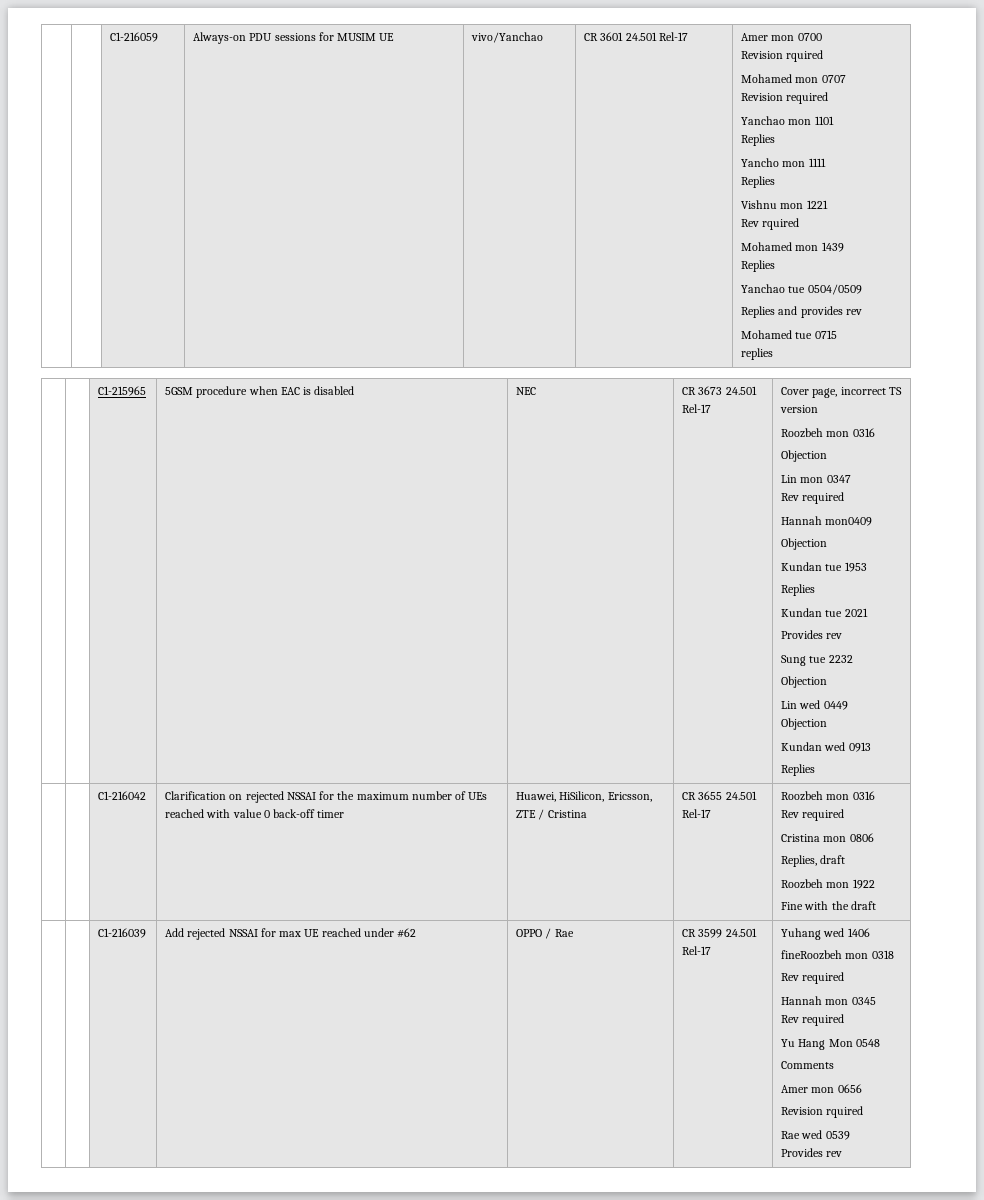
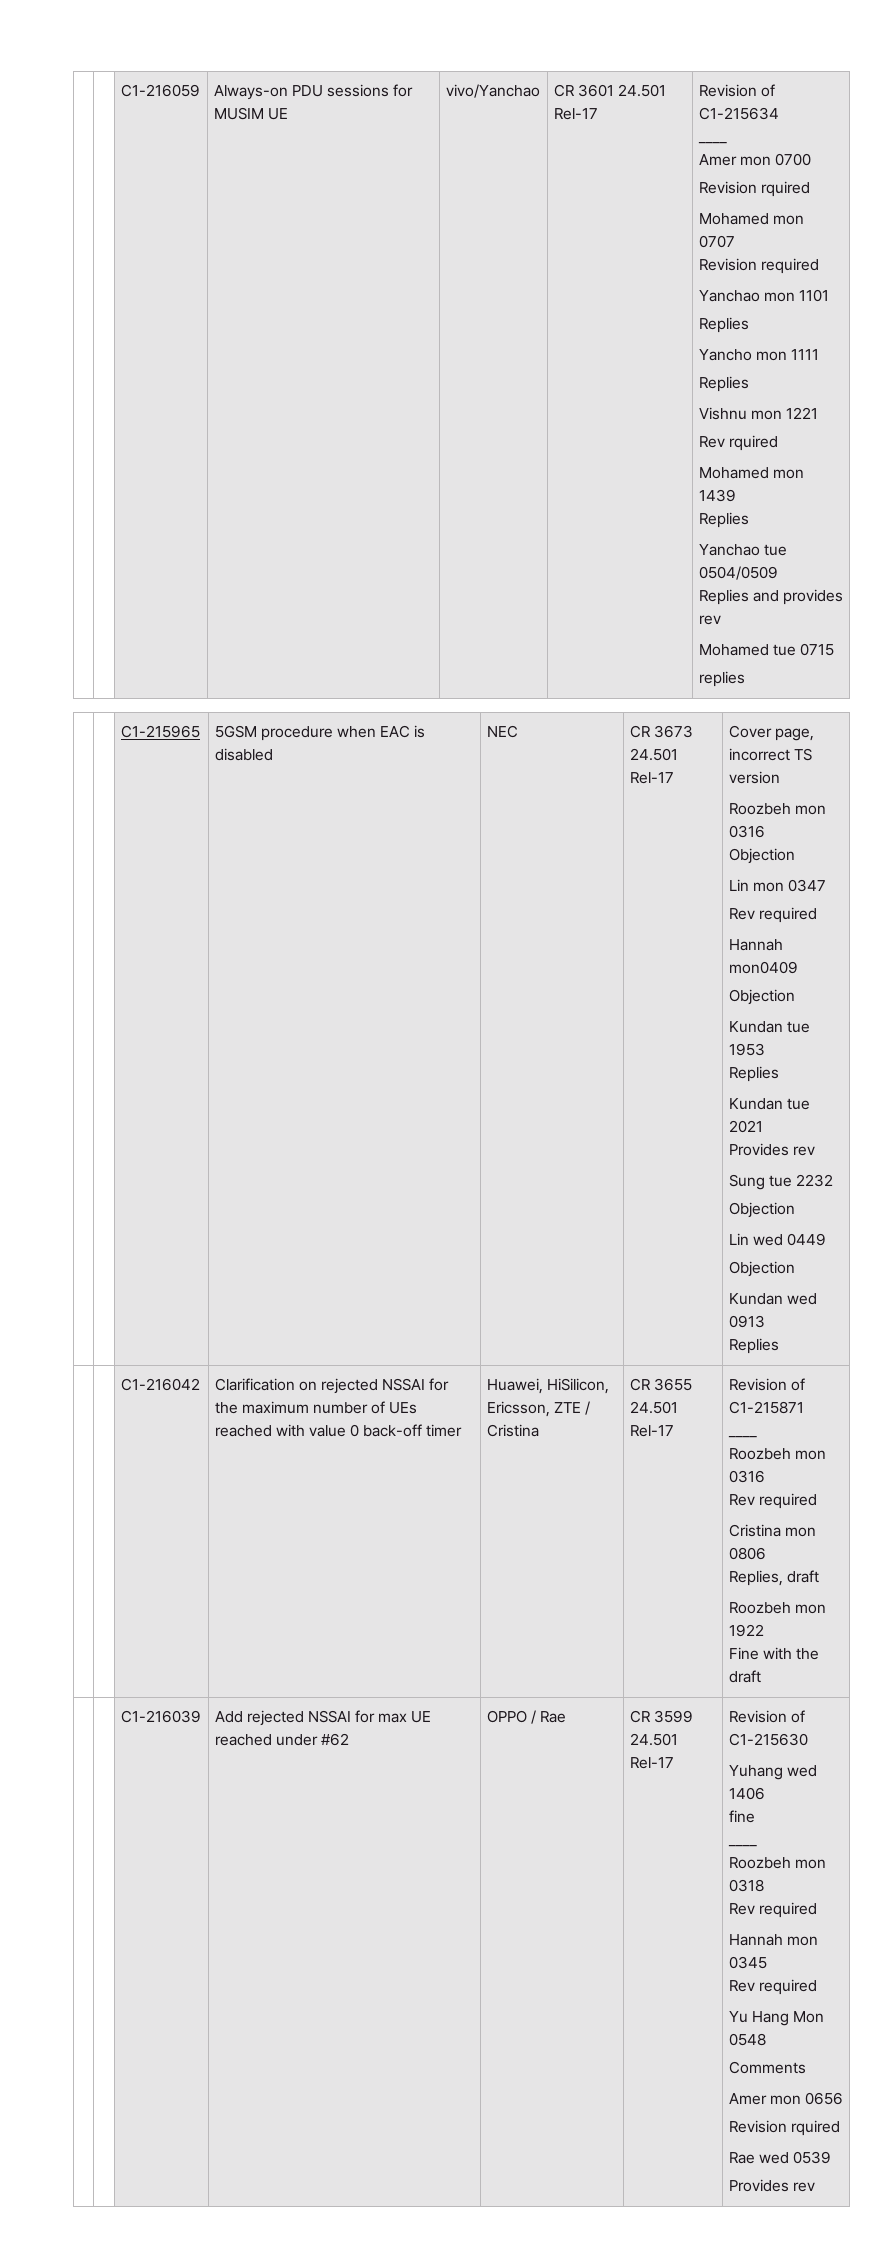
+ Revision of C1-215634
+ ____
+ Revision of C1-215871
+ ____
+ Revision of C1-215630
- fineRoozbeh mon 0318
+ fine
+ ____
+ Roozbeh mon 0318

